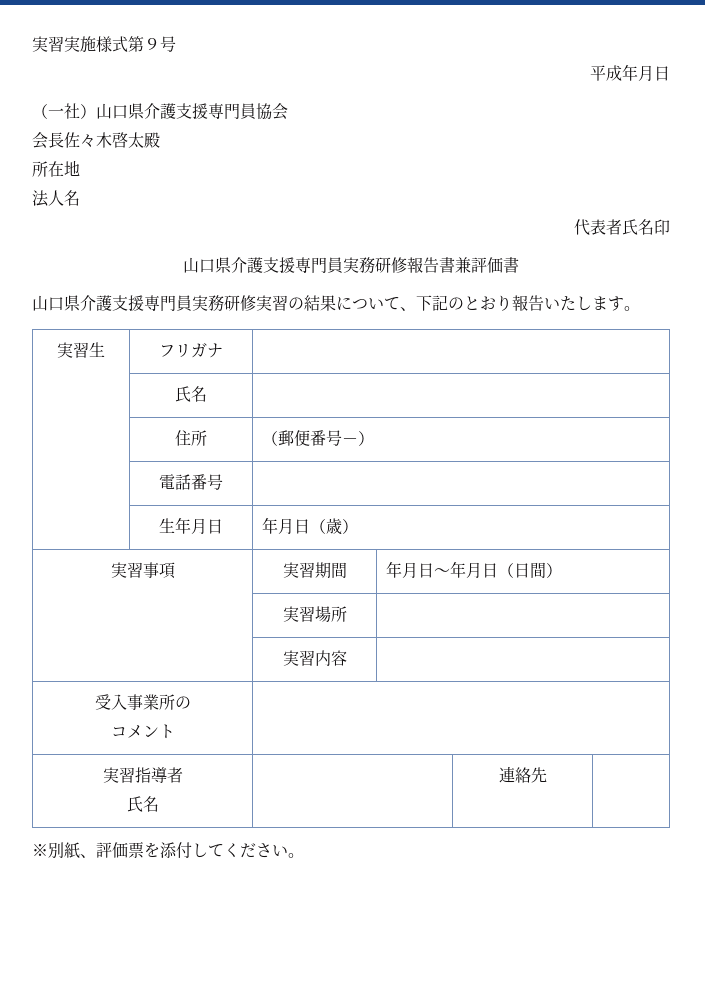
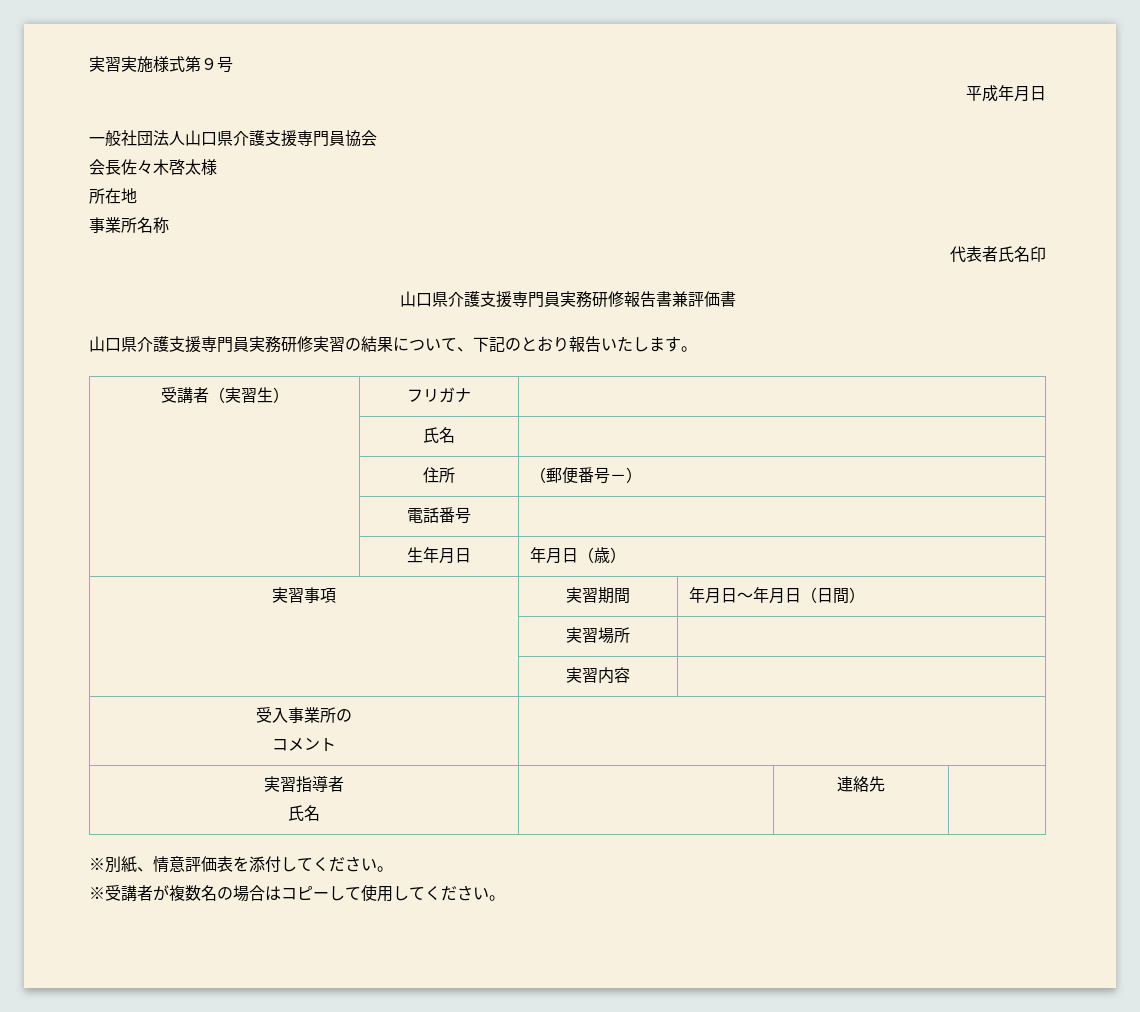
- （一社）山口県介護支援専門員協会
+ 一般社団法人山口県介護支援専門員協会
- 会長佐々木啓太殿
+ 会長佐々木啓太様
- 法人名
+ 事業所名称
- 実習生 | フリガナ |
+ 受講者（実習生） | フリガナ |
- ※別紙、評価票を添付してください。
+ ※別紙、情意評価表を添付してください。
+ ※受講者が複数名の場合はコピーして使用してください。

